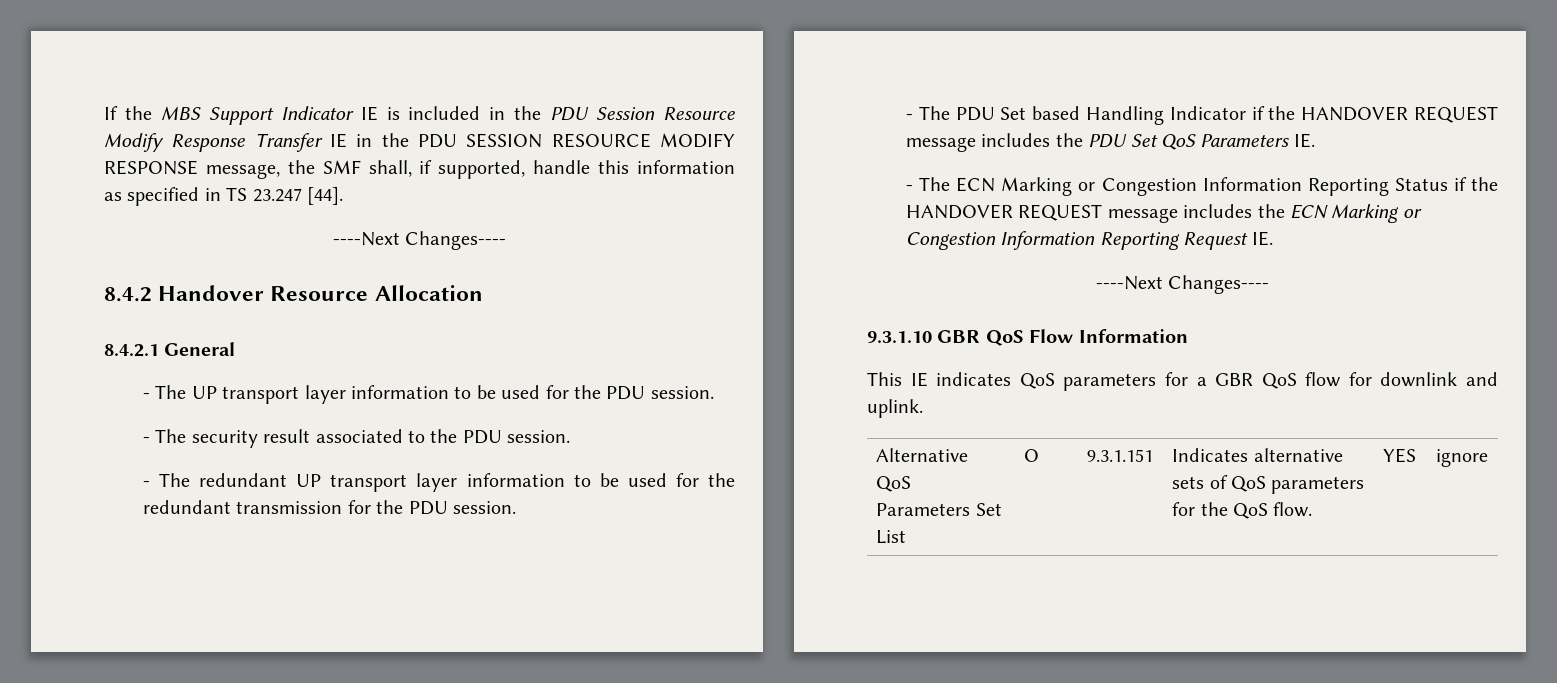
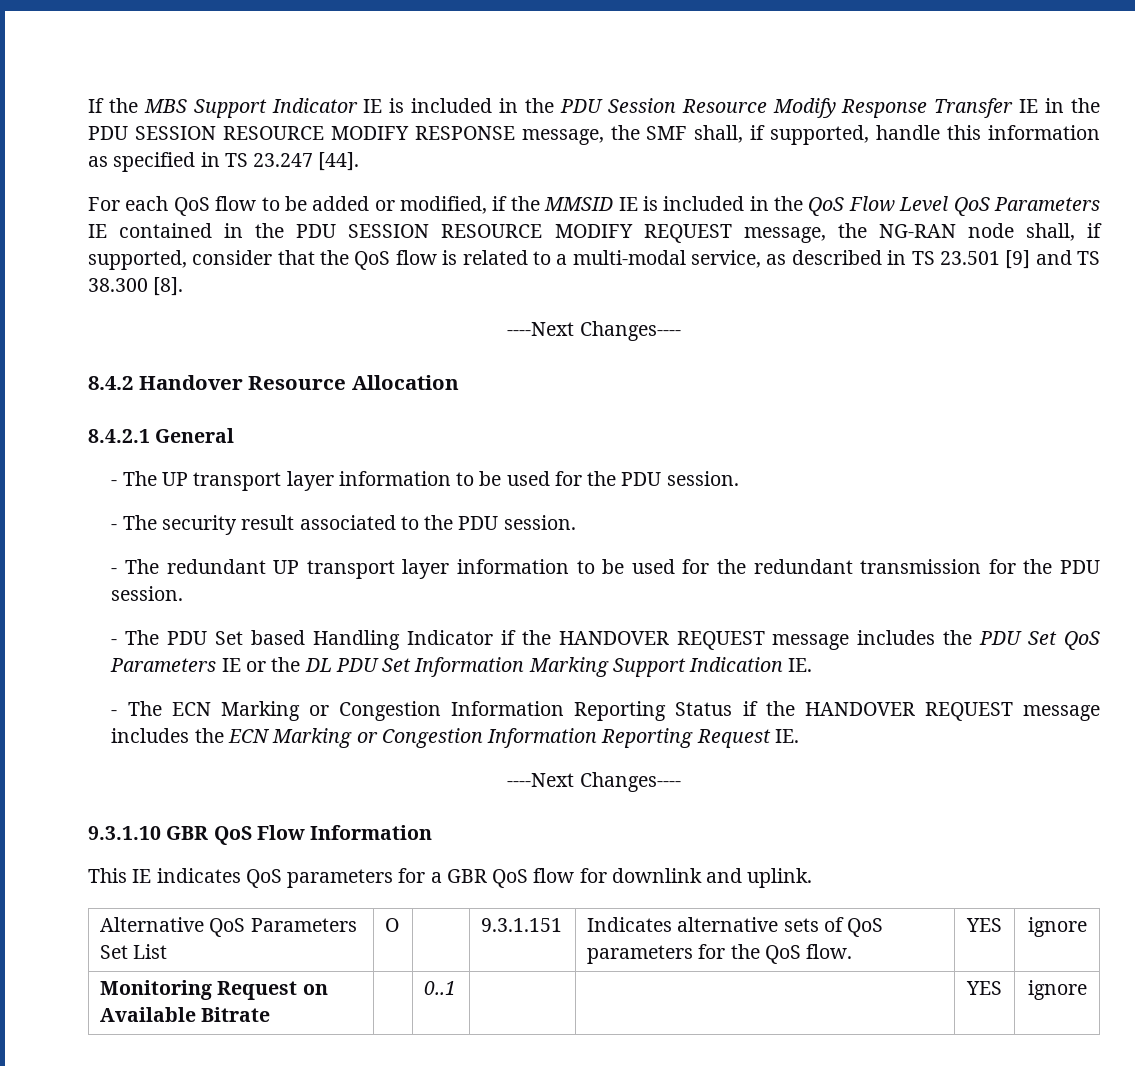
+ For each QoS flow to be added or modified, if the MMSID IE is included in the QoS Flow Level QoS Parameters IE contained in the PDU SESSION RESOURCE MODIFY REQUEST message, the NG-RAN node shall, if supported, consider that the QoS flow is related to a multi-modal service, as described in TS 23.501 [9] and TS 38.300 [8].
- - The PDU Set based Handling Indicator if the HANDOVER REQUEST message includes the PDU Set QoS Parameters IE.
+ - The PDU Set based Handling Indicator if the HANDOVER REQUEST message includes the PDU Set QoS Parameters IE or the DL PDU Set Information Marking Support Indication IE.
+ Monitoring Request on Available Bitrate | | 0..1 | | | YES | ignore

